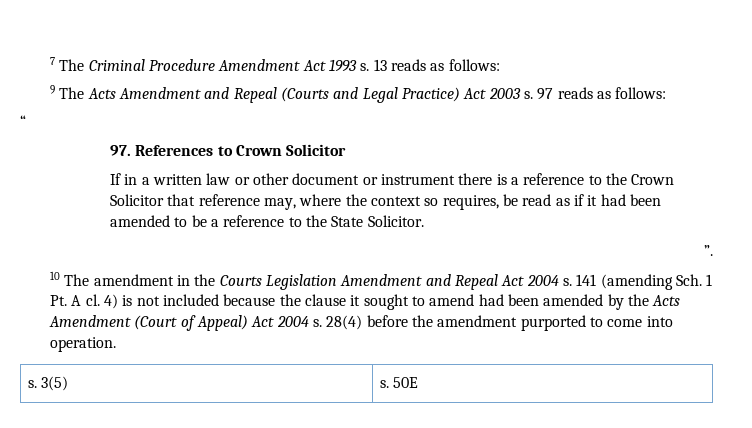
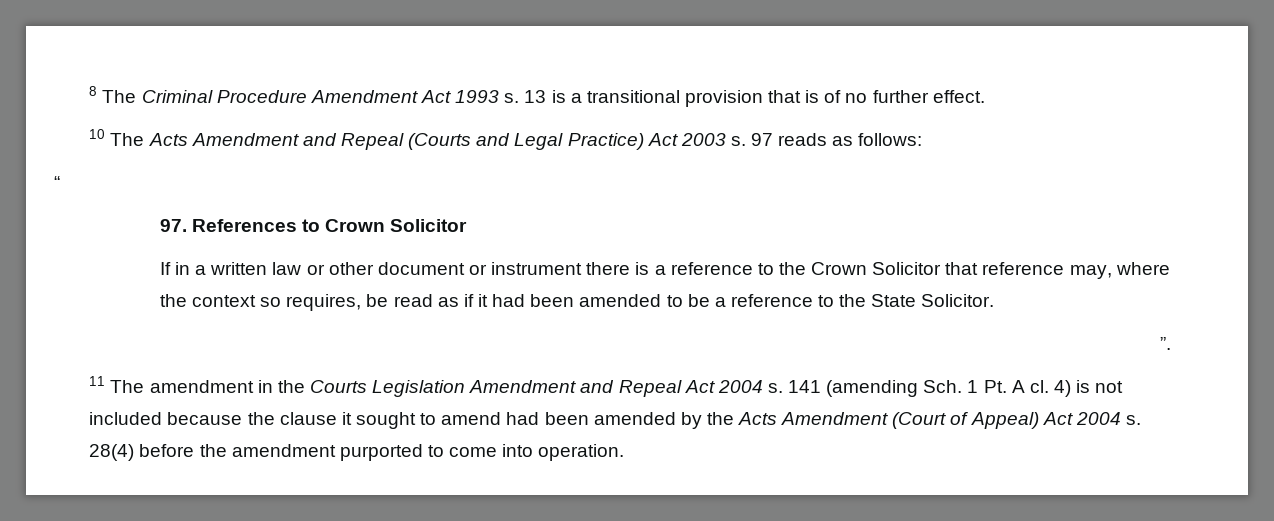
- 7 The Criminal Procedure Amendment Act 1993 s.
+ 8 The Criminal Procedure Amendment Act 1993 s.
- 13 reads as follows:
- 9 The Acts Amendment and Repeal (Courts and Legal Practice) Act 2003 s.
+ 13 is a transitional provision that is of no further effect.
+ 10 The Acts Amendment and Repeal (Courts and Legal Practice) Act 2003 s.
- 10 The amendment in the Courts Legislation Amendment and Repeal Act 2004 s.
+ 11 The amendment in the Courts Legislation Amendment and Repeal Act 2004 s.
- s. 3(5) | s. 50E

